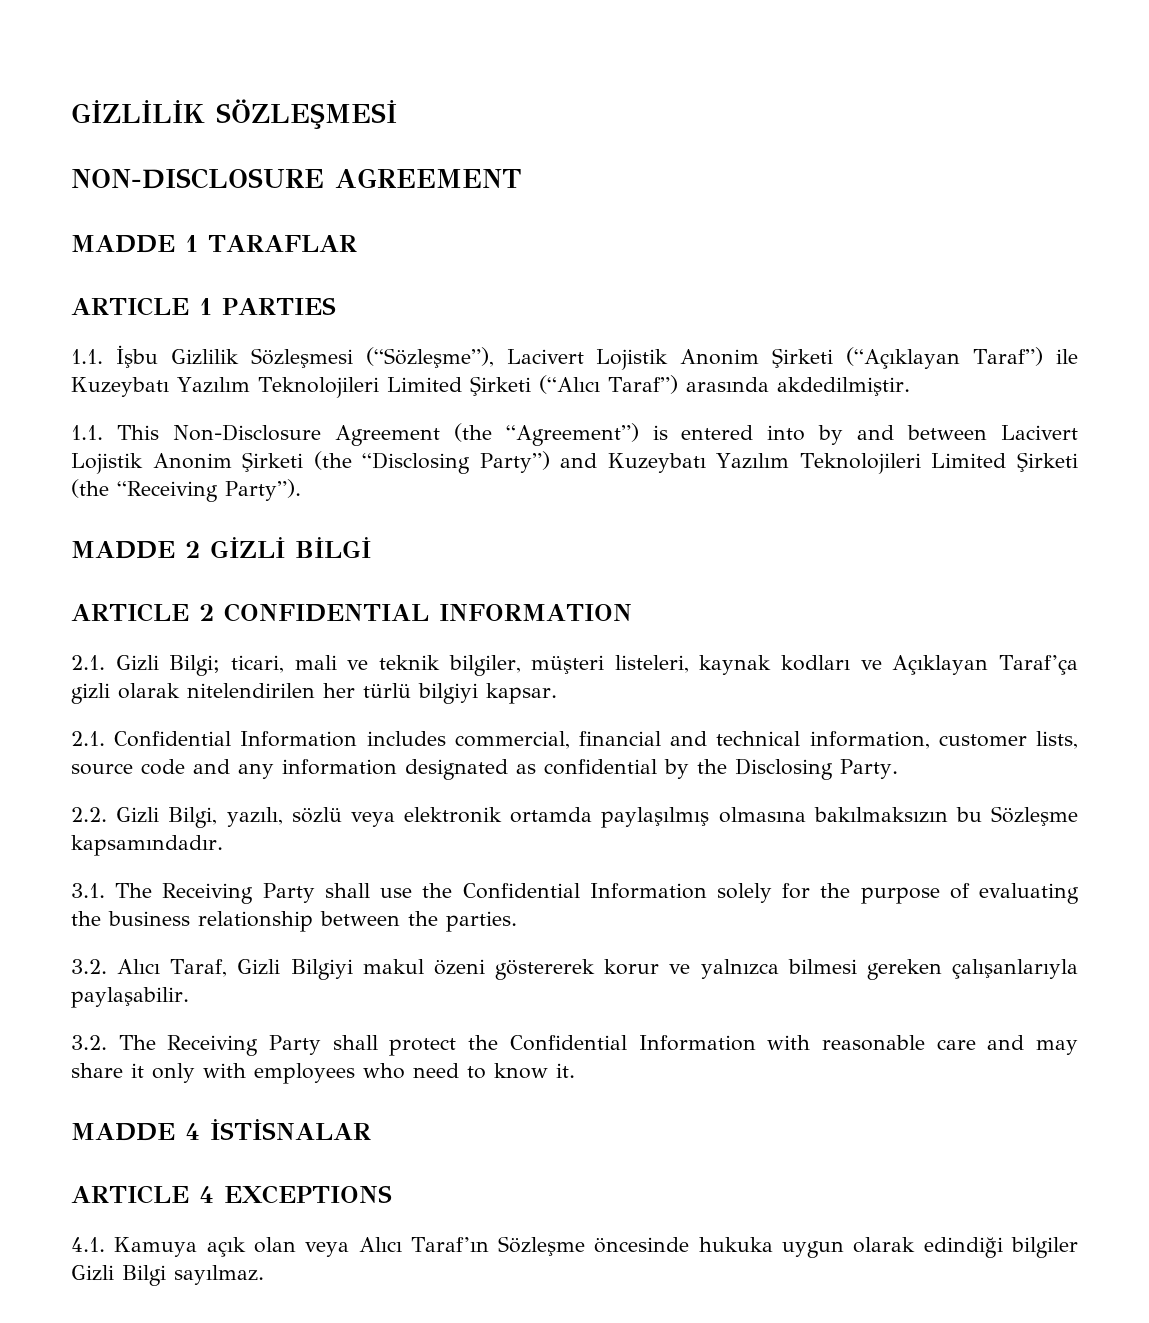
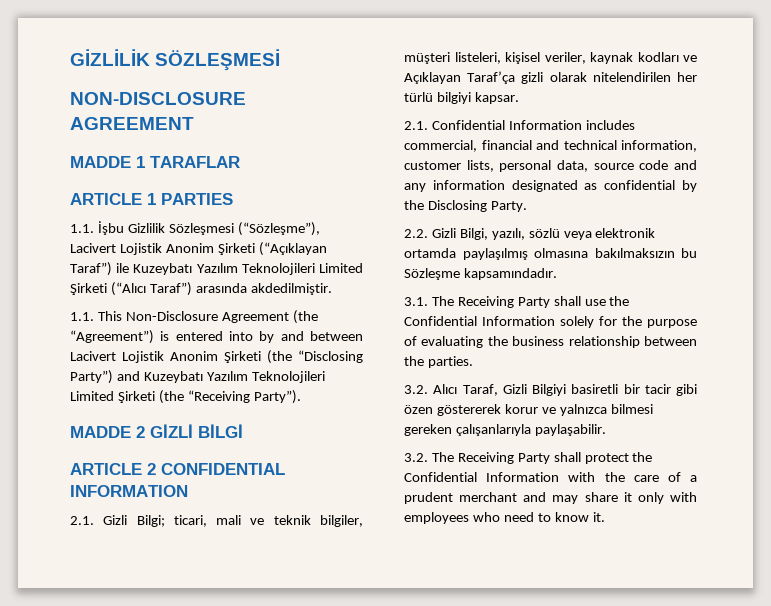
- 2.1. Gizli Bilgi; ticari, mali ve teknik bilgiler, müşteri listeleri, kaynak kodları ve Açıklayan Taraf’ça gizli olarak nitelendirilen her türlü bilgiyi kapsar.
+ 2.1. Gizli Bilgi; ticari, mali ve teknik bilgiler, müşteri listeleri, kişisel veriler, kaynak kodları ve Açıklayan Taraf’ça gizli olarak nitelendirilen her türlü bilgiyi kapsar.
- 2.1. Confidential Information includes commercial, financial and technical information, customer lists, source code and any information designated as confidential by the Disclosing Party.
+ 2.1. Confidential Information includes commercial, financial and technical information, customer lists, personal data, source code and any information designated as confidential by the Disclosing Party.
- 3.2. Alıcı Taraf, Gizli Bilgiyi makul özeni göstererek korur ve yalnızca bilmesi gereken çalışanlarıyla paylaşabilir.
+ 3.2. Alıcı Taraf, Gizli Bilgiyi basiretli bir tacir gibi özen göstererek korur ve yalnızca bilmesi gereken çalışanlarıyla paylaşabilir.
- 3.2. The Receiving Party shall protect the Confidential Information with reasonable care and may share it only with employees who need to know it.
+ 3.2. The Receiving Party shall protect the Confidential Information with the care of a prudent merchant and may share it only with employees who need to know it.
- MADDE 4 İSTİSNALAR
- ARTICLE 4 EXCEPTIONS
- 4.1. Kamuya açık olan veya Alıcı Taraf’ın Sözleşme öncesinde hukuka uygun olarak edindiği bilgiler Gizli Bilgi sayılmaz.

